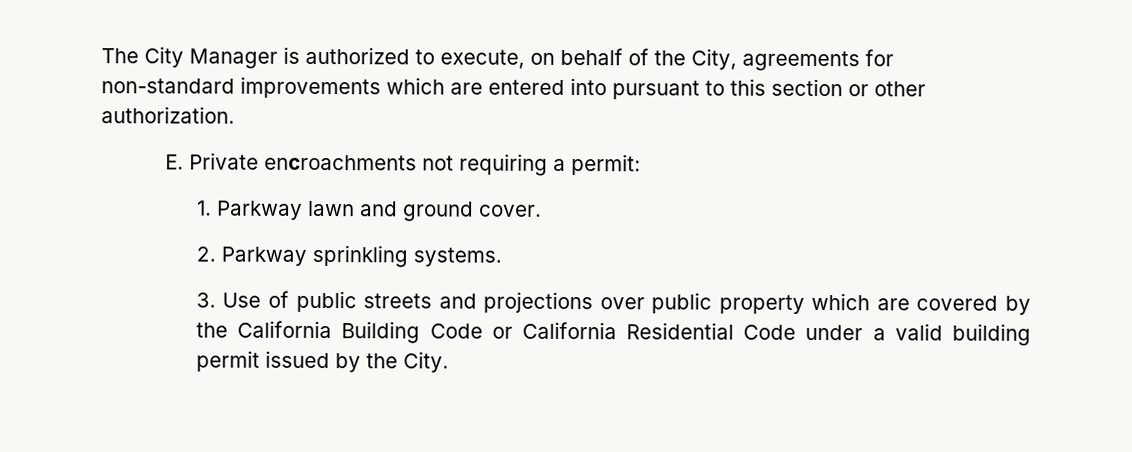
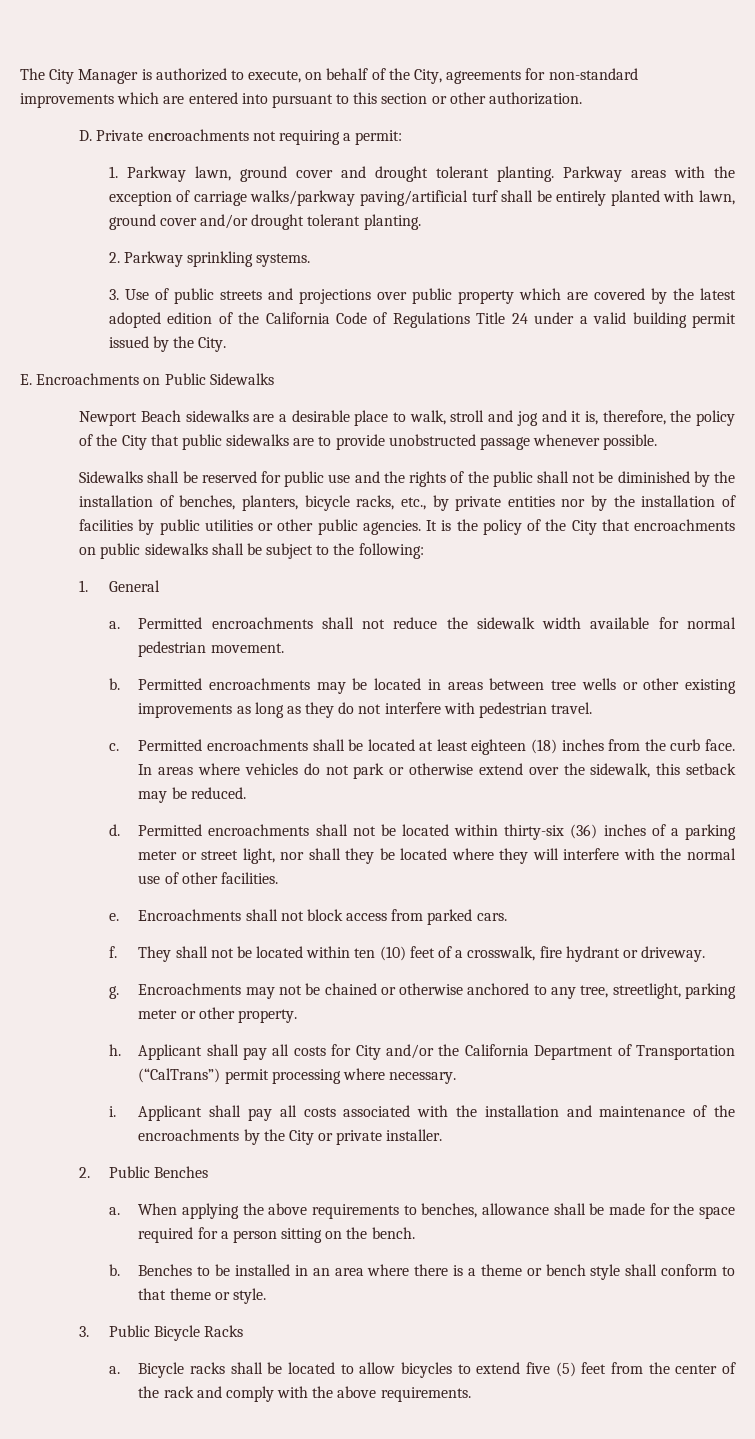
- E. Private encroachments not requiring a permit:
+ D. Private encroachments not requiring a permit:
- 1. Parkway lawn and ground cover.
+ 1. Parkway lawn, ground cover and drought tolerant planting. Parkway areas with the exception of carriage walks/parkway paving/artificial turf shall be entirely planted with lawn, ground cover and/or drought tolerant planting.
- 3. Use of public streets and projections over public property which are covered by the California Building Code or California Residential Code under a valid building permit issued by the City.
+ 3. Use of public streets and projections over public property which are covered by the latest adopted edition of the California Code of Regulations Title 24 under a valid building permit issued by the City.
+ E. Encroachments on Public Sidewalks
+ Newport Beach sidewalks are a desirable place to walk, stroll and jog and it is, therefore, the policy of the City that public sidewalks are to provide unobstructed passage whenever possible.
+ Sidewalks shall be reserved for public use and the rights of the public shall not be diminished by the installation of benches, planters, bicycle racks, etc., by private entities nor by the installation of facilities by public utilities or other public agencies. It is the policy of the City that encroachments on public sidewalks shall be subject to the following:
+ 1. General
+ a. Permitted encroachments shall not reduce the sidewalk width available for normal pedestrian movement.
+ b. Permitted encroachments may be located in areas between tree wells or other existing improvements as long as they do not interfere with pedestrian travel.
+ c. Permitted encroachments shall be located at least eighteen (18) inches from the curb face. In areas where vehicles do not park or otherwise extend over the sidewalk, this setback may be reduced.
+ d. Permitted encroachments shall not be located within thirty-six (36) inches of a parking meter or street light, nor shall they be located where they will interfere with the normal use of other facilities.
+ e. Encroachments shall not block access from parked cars.
+ f. They shall not be located within ten (10) feet of a crosswalk, fire hydrant or driveway.
+ g. Encroachments may not be chained or otherwise anchored to any tree, streetlight, parking meter or other property.
+ h. Applicant shall pay all costs for City and/or the California Department of Transportation (“CalTrans”) permit processing where necessary.
+ i. Applicant shall pay all costs associated with the installation and maintenance of the encroachments by the City or private installer.
+ 2. Public Benches
+ a. When applying the above requirements to benches, allowance shall be made for the space required for a person sitting on the bench.
+ b. Benches to be installed in an area where there is a theme or bench style shall conform to that theme or style.
+ 3. Public Bicycle Racks
+ a. Bicycle racks shall be located to allow bicycles to extend five (5) feet from the center of the rack and comply with the above requirements.

